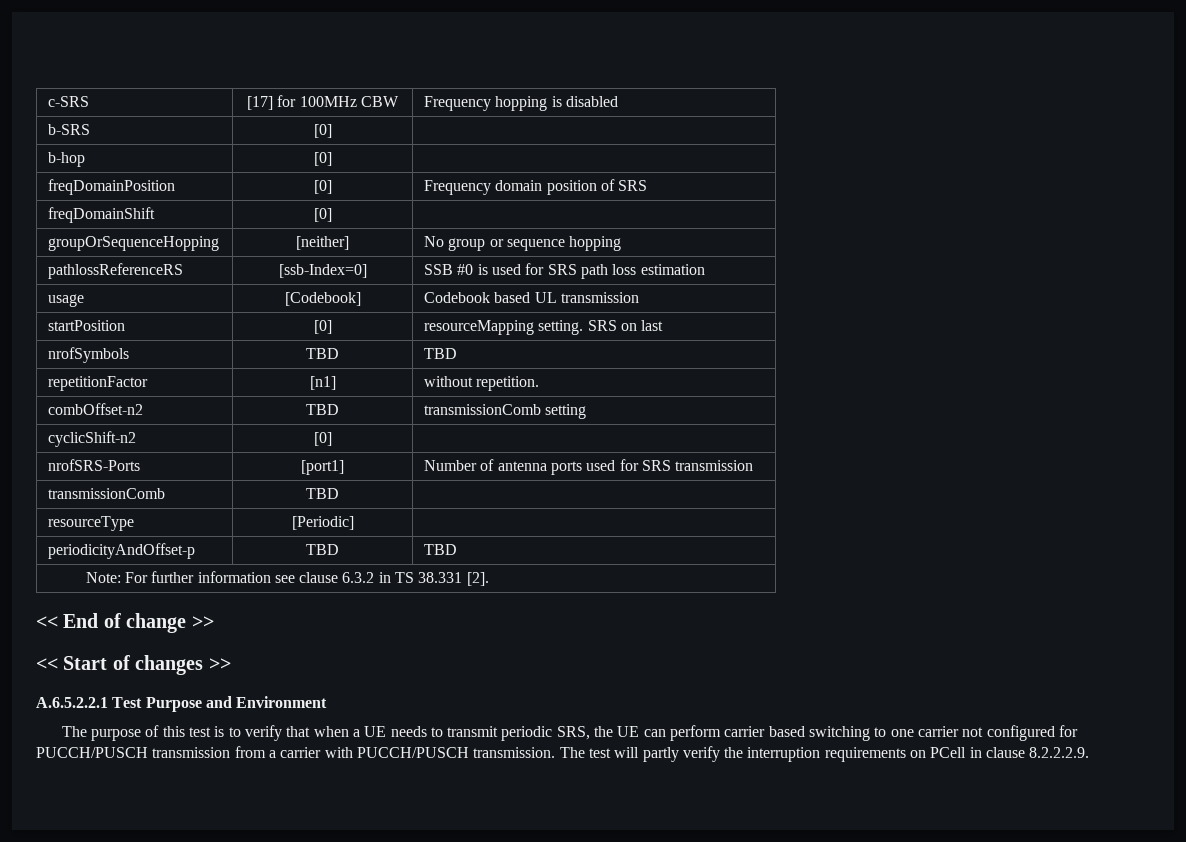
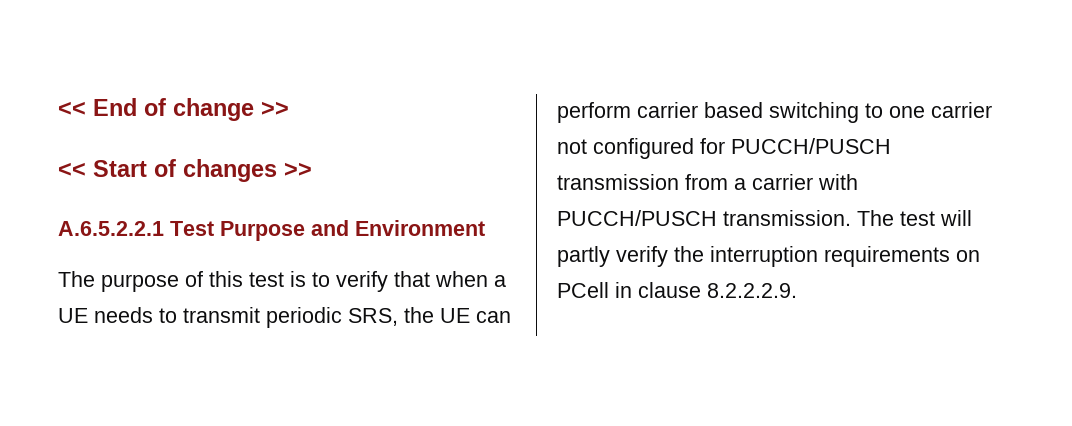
- c-SRS | [17] for 100MHz CBW | Frequency hopping is disabled
- b-SRS | [0] |
- b-hop | [0] |
- freqDomainPosition | [0] | Frequency domain position of SRS
- freqDomainShift | [0] |
- groupOrSequenceHopping | [neither] | No group or sequence hopping
- pathlossReferenceRS | [ssb-Index=0] | SSB #0 is used for SRS path loss estimation
- usage | [Codebook] | Codebook based UL transmission
- startPosition | [0] | resourceMapping setting. SRS on last
- nrofSymbols | TBD | TBD
- repetitionFactor | [n1] | without repetition.
- combOffset-n2 | TBD | transmissionComb setting
- cyclicShift-n2 | [0] |
- nrofSRS-Ports | [port1] | Number of antenna ports used for SRS transmission
- transmissionComb | TBD |
- resourceType | [Periodic] |
- periodicityAndOffset-p | TBD | TBD
- Note: For further information see clause 6.3.2 in TS 38.331 [2].

